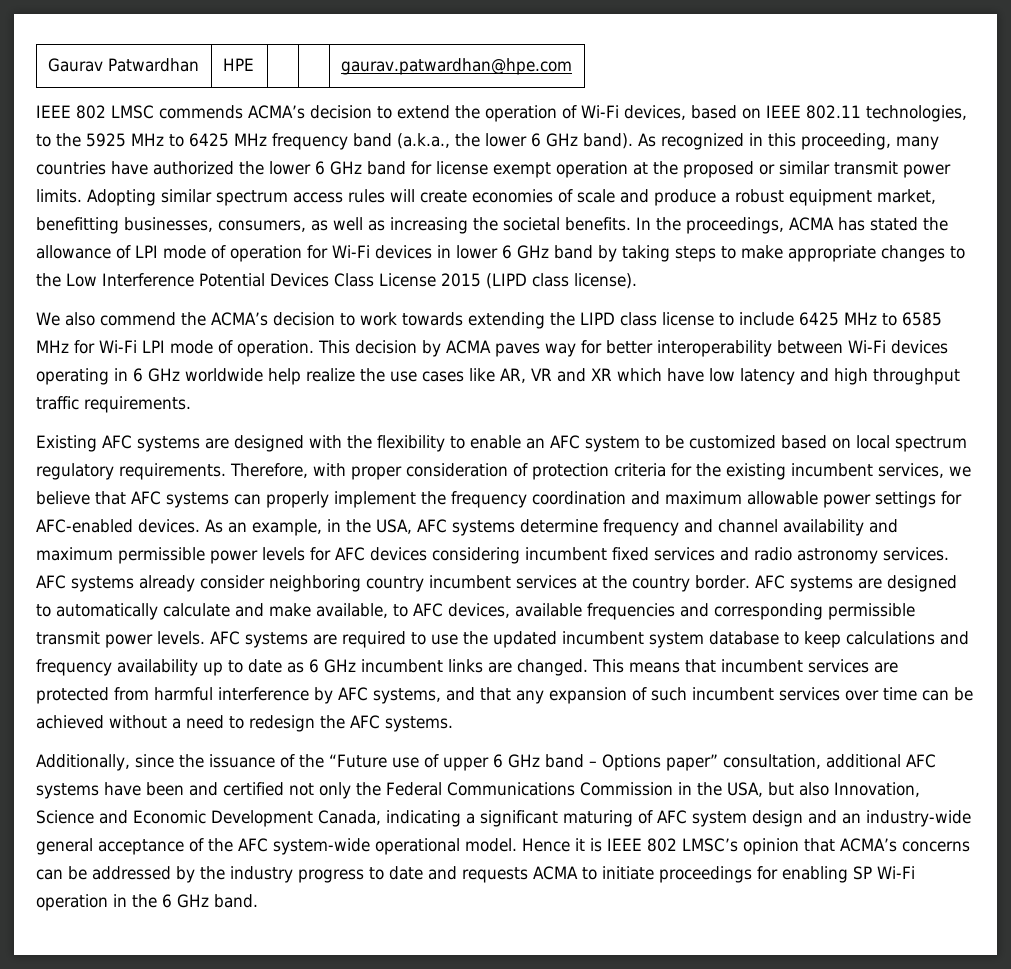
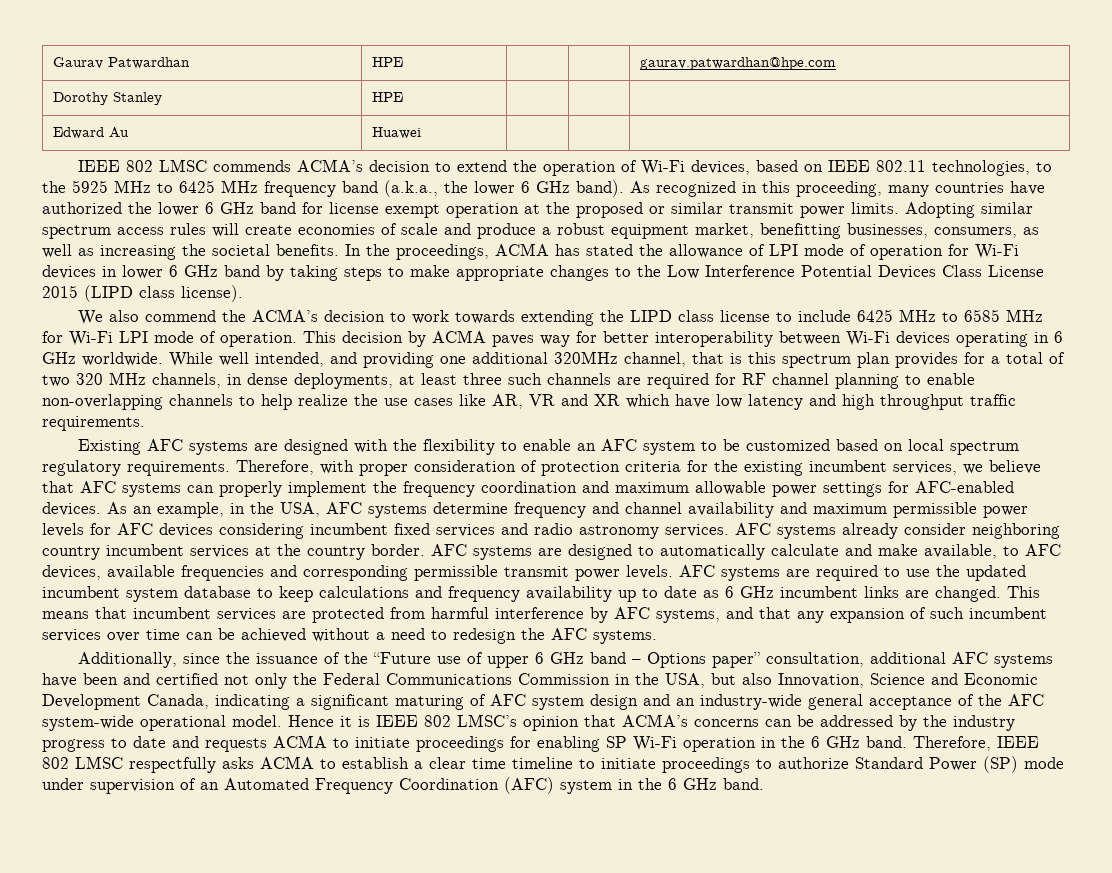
+ Dorothy Stanley | HPE | | |
+ Edward Au | Huawei | | |
- This decision by ACMA paves way for better interoperability between Wi-Fi devices operating in 6 GHz worldwide help realize the use cases like AR, VR and XR which have low latency and high throughput traffic requirements.
+ This decision by ACMA paves way for better interoperability between Wi-Fi devices operating in 6 GHz worldwide. While well intended, and providing one additional 320MHz channel, that is this spectrum plan provides for a total of two 320 MHz channels, in dense deployments, at least three such channels are required for RF channel planning to enable non-overlapping channels to help realize the use cases like AR, VR and XR which have low latency and high throughput traffic requirements.
+ Therefore, IEEE 802 LMSC respectfully asks ACMA to establish a clear time timeline to initiate proceedings to authorize Standard Power (SP) mode under supervision of an Automated Frequency Coordination (AFC) system in the 6 GHz band.

